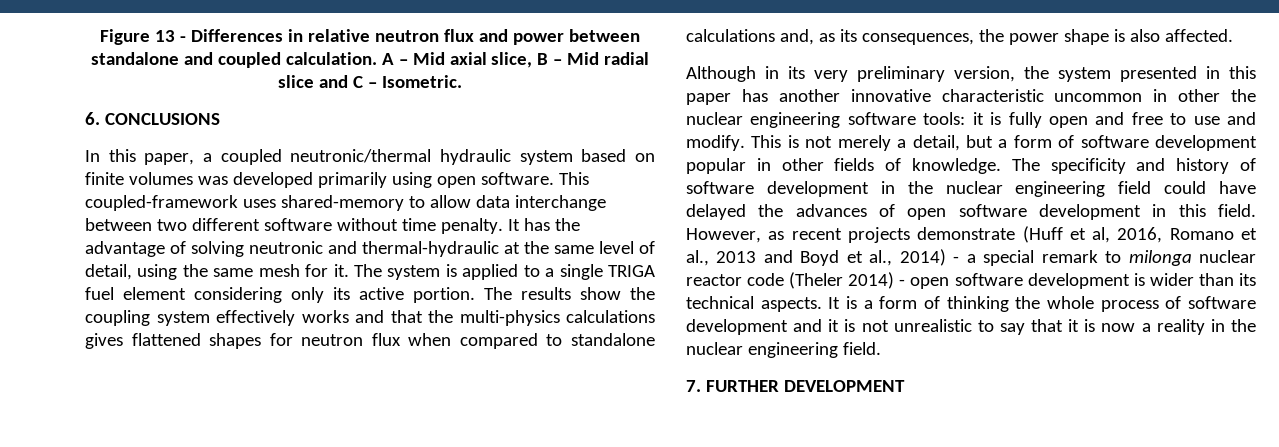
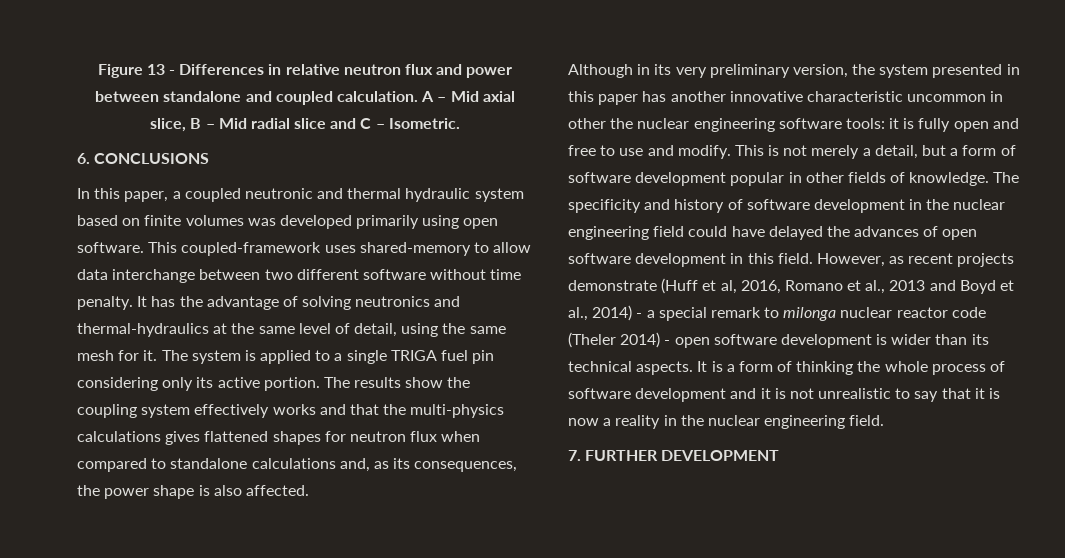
- In this paper, a coupled neutronic/thermal hydraulic system based on finite volumes was developed primarily using open software.
+ In this paper, a coupled neutronic and thermal hydraulic system based on finite volumes was developed primarily using open software.
- It has the advantage of solving neutronic and thermal-hydraulic at the same level of detail, using the same mesh for it.
+ It has the advantage of solving neutronics and thermal-hydraulics at the same level of detail, using the same mesh for it.
- The system is applied to a single TRIGA fuel element considering only its active portion.
+ The system is applied to a single TRIGA fuel pin considering only its active portion.

